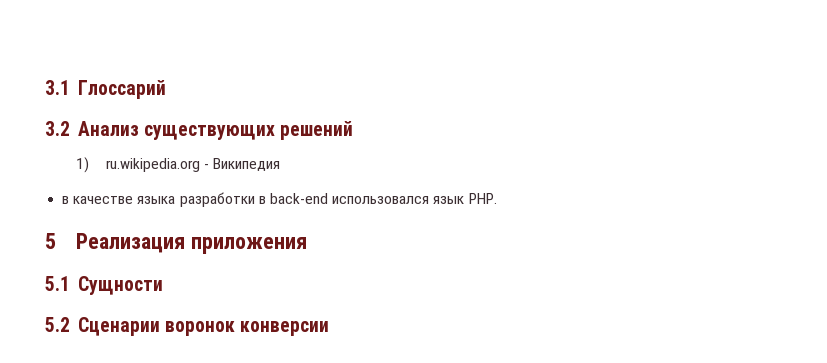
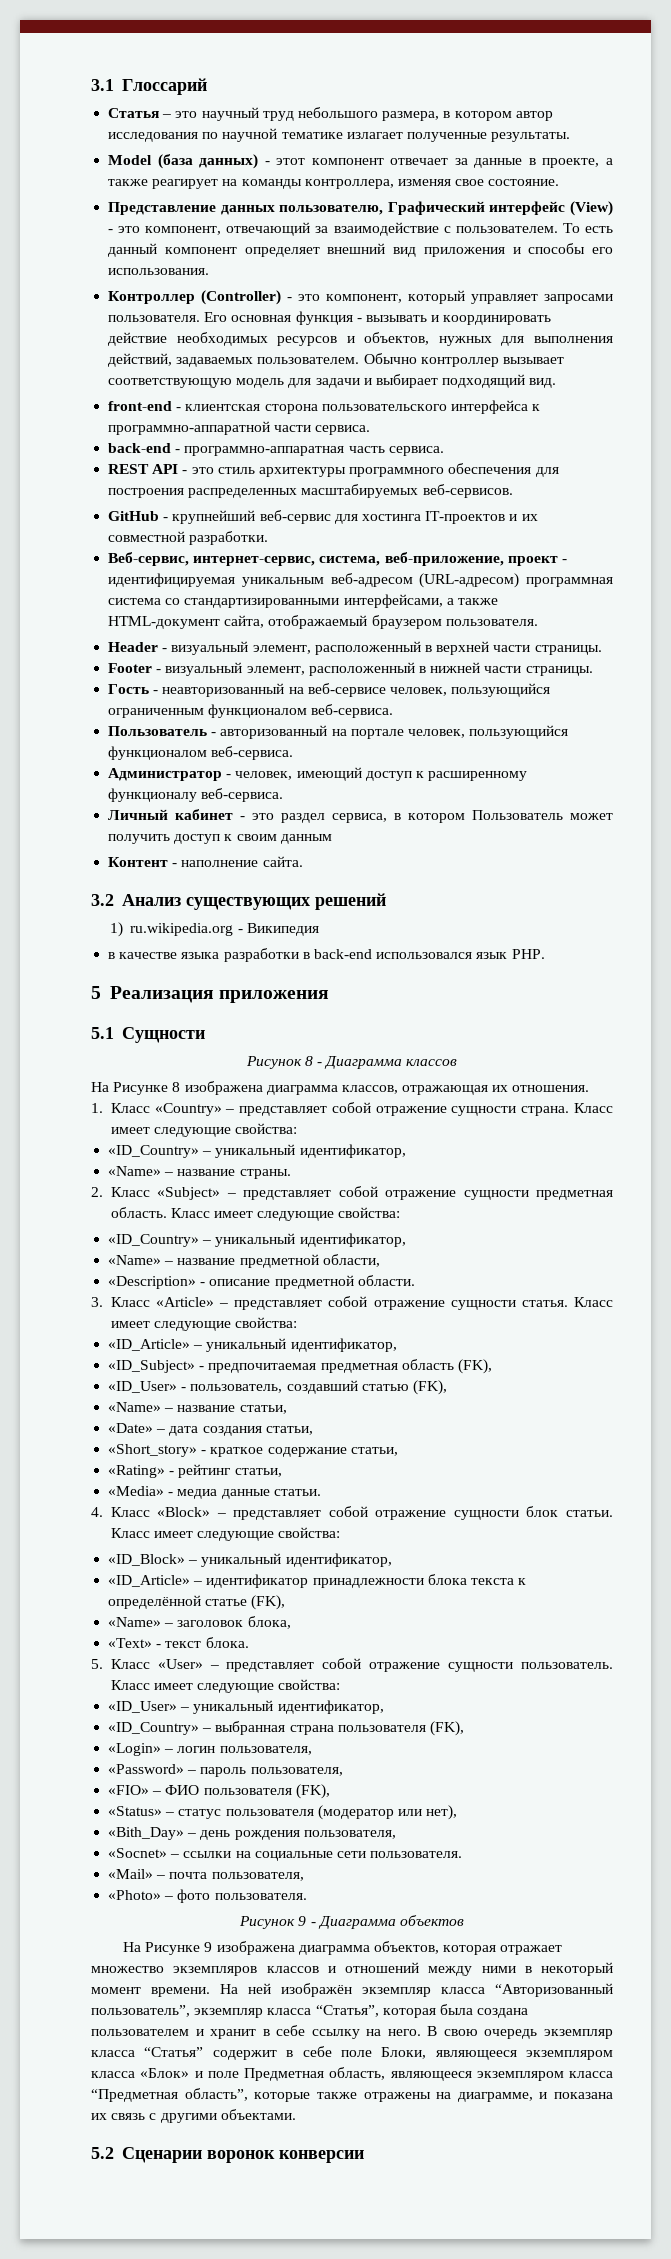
+ Статья – это научный труд небольшого размера, в котором автор исследования по научной тематике излагает полученные результаты.
+ Model (база данных) - этот компонент отвечает за данные в проекте, а также реагирует на команды контроллера, изменяя свое состояние.
+ Представление данных пользователю, Графический интерфейс (View) - это компонент, отвечающий за взаимодействие с пользователем. То есть данный компонент определяет внешний вид приложения и способы его использования.
+ Контроллер (Controller) - это компонент, который управляет запросами пользователя. Его основная функция - вызывать и координировать действие необходимых ресурсов и объектов, нужных для выполнения действий, задаваемых пользователем. Обычно контроллер вызывает соответствующую модель для задачи и выбирает подходящий вид.
+ front-end - клиентская сторона пользовательского интерфейса к программно-аппаратной части сервиса.
+ back-end - программно-аппаратная часть сервиса.
+ REST API - это стиль архитектуры программного обеспечения для построения распределенных масштабируемых веб-сервисов.
+ GitHub - крупнейший веб-сервис для хостинга IT-проектов и их совместной разработки.
+ Веб-сервис, интернет-сервис, система, веб-приложение, проект - идентифицируемая уникальным веб-адресом (URL-адресом) программная система со стандартизированными интерфейсами, а также HTML-документ сайта, отображаемый браузером пользователя.
+ Header - визуальный элемент, расположенный в верхней части страницы.
+ Footer - визуальный элемент, расположенный в нижней части страницы.
+ Гость - неавторизованный на веб-сервисе человек, пользующийся ограниченным функционалом веб-сервиса.
+ Пользователь - авторизованный на портале человек, пользующийся функционалом веб-сервиса.
+ Администратор - человек, имеющий доступ к расширенному функционалу веб-сервиса.
+ Личный кабинет - это раздел сервиса, в котором Пользователь может получить доступ к своим данным
+ Контент - наполнение сайта.
+ Рисунок 8 - Диаграмма классов
+ На Рисунке 8 изображена диаграмма классов, отражающая их отношения.
+ 1. Класс «Country» – представляет собой отражение сущности страна. Класс имеет следующие свойства:
+ «ID_Country» – уникальный идентификатор,
+ «Name» – название страны.
+ 2. Класс «Subject» – представляет собой отражение сущности предметная область. Класс имеет следующие свойства:
+ «ID_Country» – уникальный идентификатор,
+ «Name» – название предметной области,
+ «Description» - описание предметной области.
+ 3. Класс «Article» – представляет собой отражение сущности статья. Класс имеет следующие свойства:
+ «ID_Article» – уникальный идентификатор,
+ «ID_Subject» - предпочитаемая предметная область (FK),
+ «ID_User» - пользователь, создавший статью (FK),
+ «Name» – название статьи,
+ «Date» – дата создания статьи,
+ «Short_story» - краткое содержание статьи,
+ «Rating» - рейтинг статьи,
+ «Media» - медиа данные статьи.
+ 4. Класс «Block» – представляет собой отражение сущности блок статьи. Класс имеет следующие свойства:
+ «ID_Block» – уникальный идентификатор,
+ «ID_Article» – идентификатор принадлежности блока текста к определённой статье (FK),
+ «Name» – заголовок блока,
+ «Text» - текст блока.
+ 5. Класс «User» – представляет собой отражение сущности пользователь. Класс имеет следующие свойства:
+ «ID_User» – уникальный идентификатор,
+ «ID_Country» – выбранная страна пользователя (FK),
+ «Login» – логин пользователя,
+ «Password» – пароль пользователя,
+ «FIO» – ФИО пользователя (FK),
+ «Status» – статус пользователя (модератор или нет),
+ «Bith_Day» – день рождения пользователя,
+ «Socnet» – ссылки на социальные сети пользователя.
+ «Mail» – почта пользователя,
+ «Photo» – фото пользователя.
+ Рисунок 9 - Диаграмма объектов
+ На Рисунке 9 изображена диаграмма объектов, которая отражает множество экземпляров классов и отношений между ними в некоторый момент времени. На ней изображён экземпляр класса “Авторизованный пользователь”, экземпляр класса “Статья”, которая была создана пользователем и хранит в себе ссылку на него. В свою очередь экземпляр класса “Статья” содержит в себе поле Блоки, являющееся экземпляром класса «Блок» и поле Предметная область, являющееся экземпляром класса “Предметная область”, которые также отражены на диаграмме, и показана их связь с другими объектами.

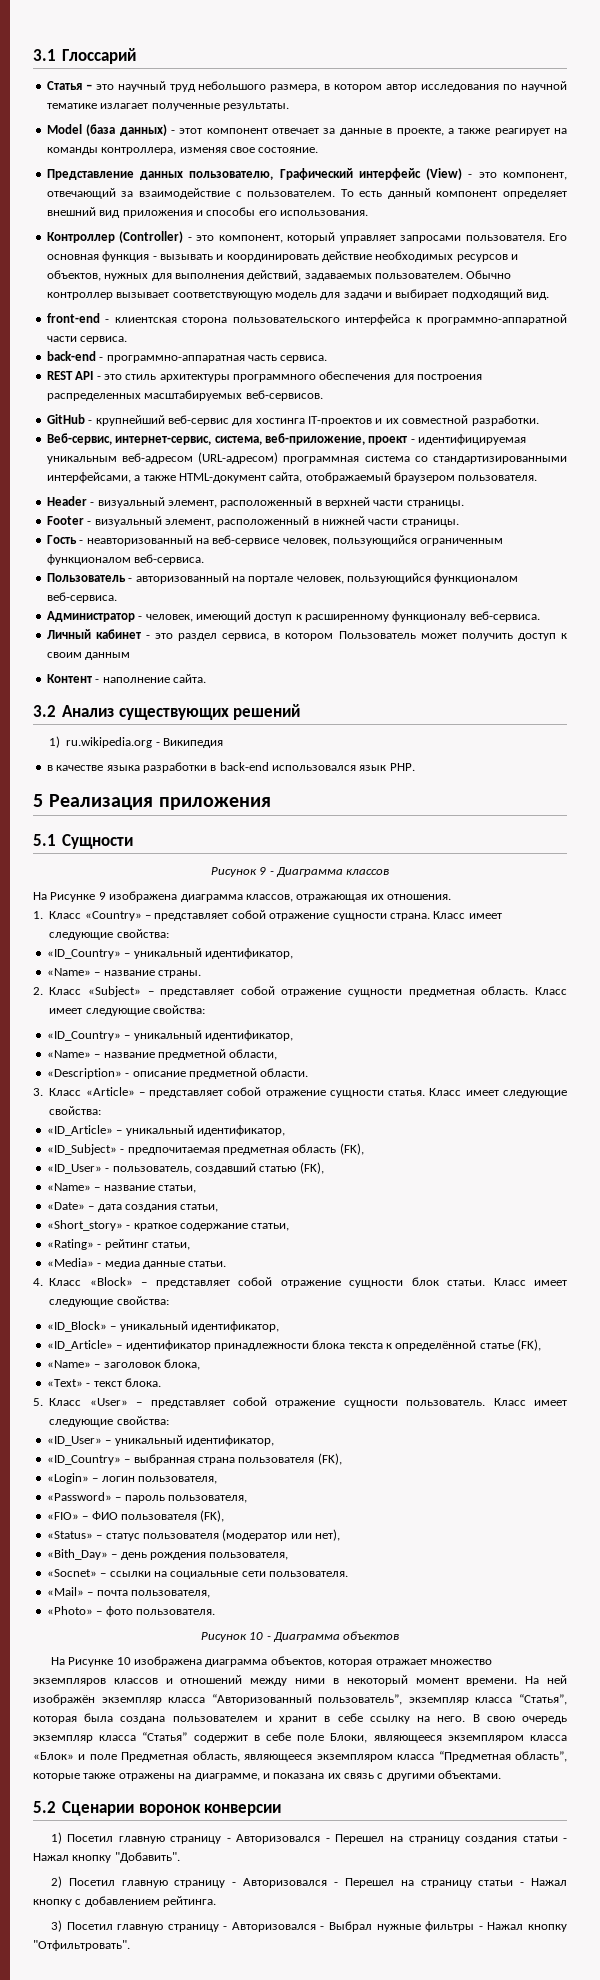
- Рисунок 8 - Диаграмма классов
+ Рисунок 9 - Диаграмма классов
- На Рисунке 8 изображена диаграмма классов, отражающая их отношения.
+ На Рисунке 9 изображена диаграмма классов, отражающая их отношения.
- Рисунок 9 - Диаграмма объектов
+ Рисунок 10 - Диаграмма объектов
- На Рисунке 9 изображена диаграмма объектов, которая отражает множество экземпляров классов и отношений между ними в некоторый момент времени.
+ На Рисунке 10 изображена диаграмма объектов, которая отражает множество экземпляров классов и отношений между ними в некоторый момент времени.
+ 1) Посетил главную страницу - Авторизовался - Перешел на страницу создания статьи - Нажал кнопку "Добавить".
+ 2) Посетил главную страницу - Авторизовался - Перешел на страницу статьи - Нажал кнопку с добавлением рейтинга.
+ 3) Посетил главную страницу - Авторизовался - Выбрал нужные фильтры - Нажал кнопку "Отфильтровать".

